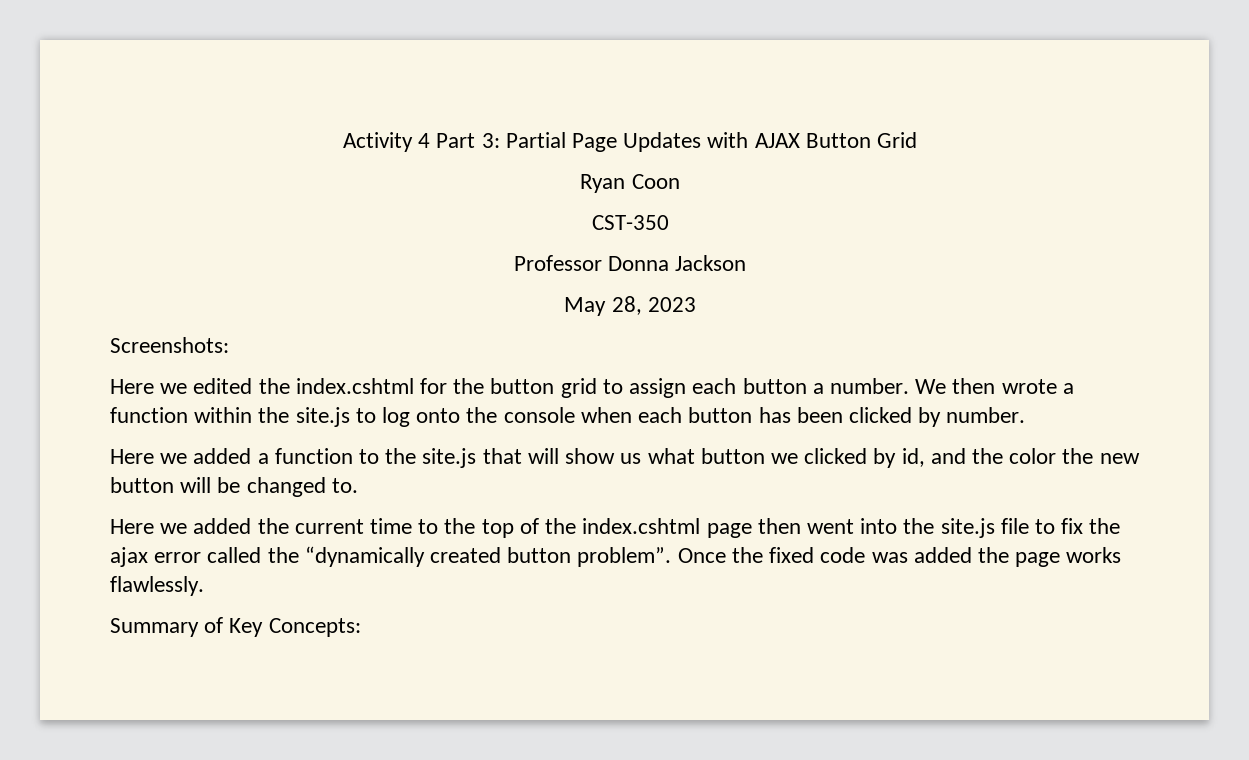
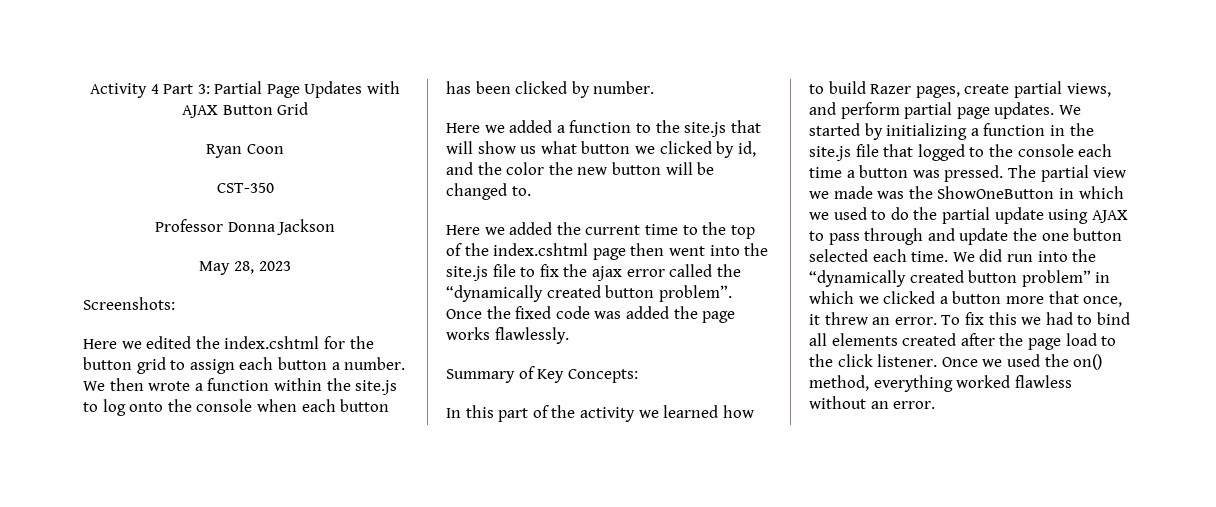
+ In this part of the activity we learned how to build Razer pages, create partial views, and perform partial page updates. We started by initializing a function in the site.js file that logged to the console each time a button was pressed. The partial view we made was the ShowOneButton in which we used to do the partial update using AJAX to pass through and update the one button selected each time. We did run into the “dynamically created button problem” in which we clicked a button more that once, it threw an error. To fix this we had to bind all elements created after the page load to the click listener. Once we used the on() method, everything worked flawless without an error.

